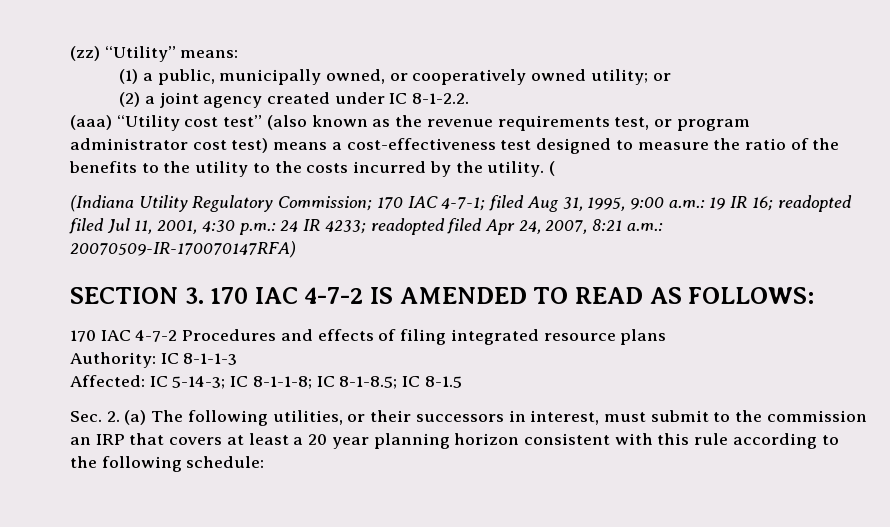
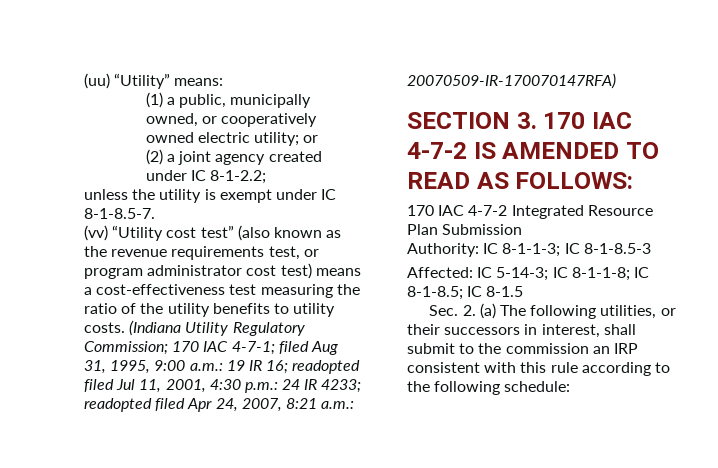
- (zz) “Utility” means:
+ (uu) “Utility” means:
- (1) a public, municipally owned, or cooperatively owned utility; or
+ (1) a public, municipally owned, or cooperatively owned electric utility; or
- (2) a joint agency created under IC 8-1-2.2.
- (aaa) “Utility cost test” (also known as the revenue requirements test, or program administrator cost test) means a cost-effectiveness test designed to measure the ratio of the benefits to the utility to the costs incurred by the utility. (
- (Indiana Utility Regulatory Commission;
+ (2) a joint agency created under IC 8-1-2.2;
+ unless the utility is exempt under IC 8-1-8.5-7.
+ (vv) “Utility cost test” (also known as the revenue requirements test, or program administrator cost test) means a cost-effectiveness test measuring the ratio of the utility benefits to utility costs. (Indiana Utility Regulatory Commission;
- 170 IAC 4-7-2 Procedures and effects of filing integrated resource plans
+ 170 IAC 4-7-2 Integrated Resource Plan Submission
- Authority: IC 8-1-1-3
+ Authority: IC 8-1-1-3; IC 8-1-8.5-3
- Sec. 2. (a) The following utilities, or their successors in interest, must submit to the commission an IRP that covers at least a 20 year planning horizon consistent with this rule according to the following schedule:
+ Sec. 2. (a) The following utilities, or their successors in interest, shall submit to the commission an IRP consistent with this rule according to the following schedule:

